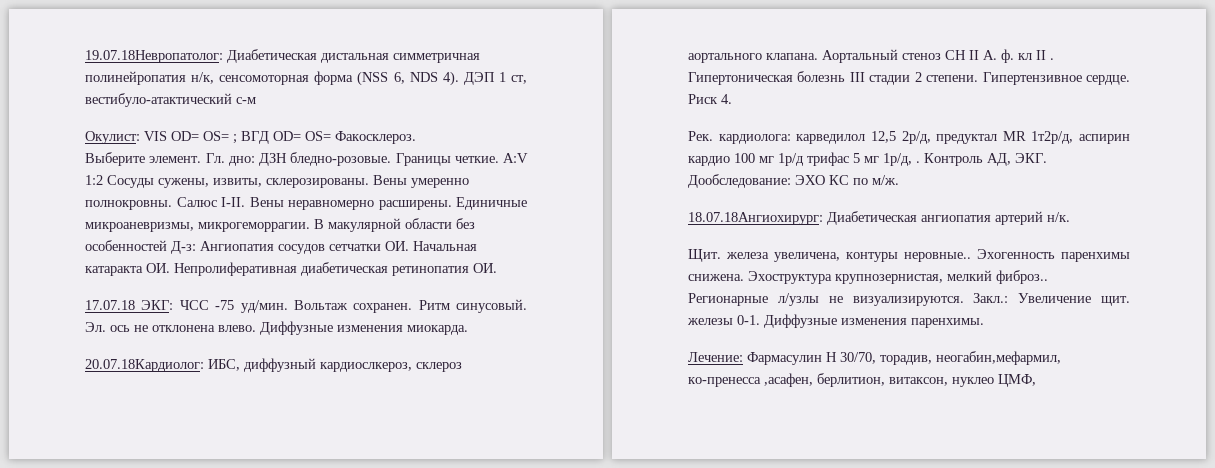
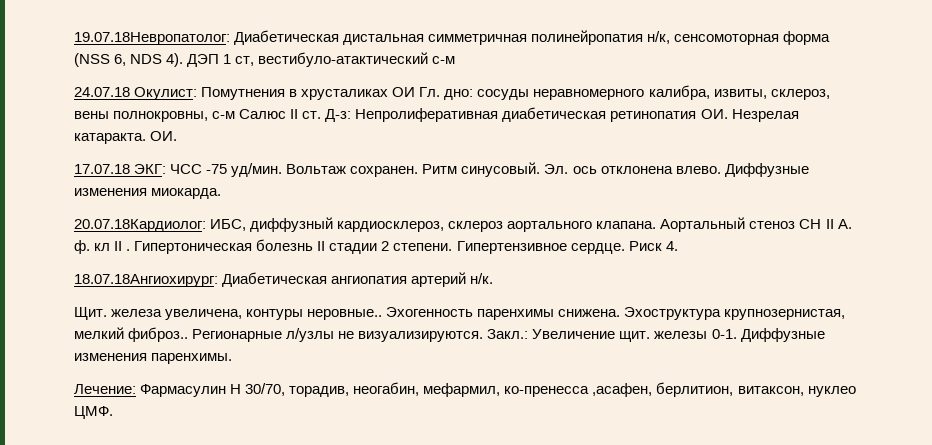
- Окулист: VIS OD= OS= ; ВГД OD= OS= Факосклероз.
- Выберите элемент. Гл. дно: ДЗН бледно-розовые. Границы четкие. А:V 1:2 Сосуды сужены, извиты, склерозированы. Вены умеренно полнокровны. Салюс I-II. Вены неравномерно расширены. Единичные микроаневризмы, микрогеморрагии. В макулярной области без особенностей Д-з: Ангиопатия сосудов сетчатки ОИ. Начальная катаракта ОИ. Непролиферативная диабетическая ретинопатия ОИ.
+ 24.07.18 Окулист: Помутнения в хрусталиках ОИ Гл. дно: сосуды неравномерного калибра, извиты, склероз, вены полнокровны, с-м Салюс II ст. Д-з: Непролиферативная диабетическая ретинопатия ОИ. Незрелая катаракта. ОИ.
- Эл. ось не отклонена влево.
+ Эл. ось отклонена влево.
- 20.07.18Кардиолог: ИБС, диффузный кардиослкероз, склероз аортального клапана.
+ 20.07.18Кардиолог: ИБС, диффузный кардиосклероз, склероз аортального клапана.
- Гипертоническая болезнь III стадии 2 степени.
+ Гипертоническая болезнь II стадии 2 степени.
- Рек. кардиолога: карведилол 12,5 2р/д, предуктал MR 1т2р/д, аспирин кардио 100 мг 1р/д трифас 5 мг 1р/д, . Контроль АД, ЭКГ. Дообследование: ЭХО КС по м/ж.
- Лечение: Фармасулин Н 30/70, торадив, неогабин,мефармил, ко-пренесса ,асафен, берлитион, витаксон, нуклео ЦМФ,
+ Лечение: Фармасулин Н 30/70, торадив, неогабин, мефармил, ко-пренесса ,асафен, берлитион, витаксон, нуклео ЦМФ.

